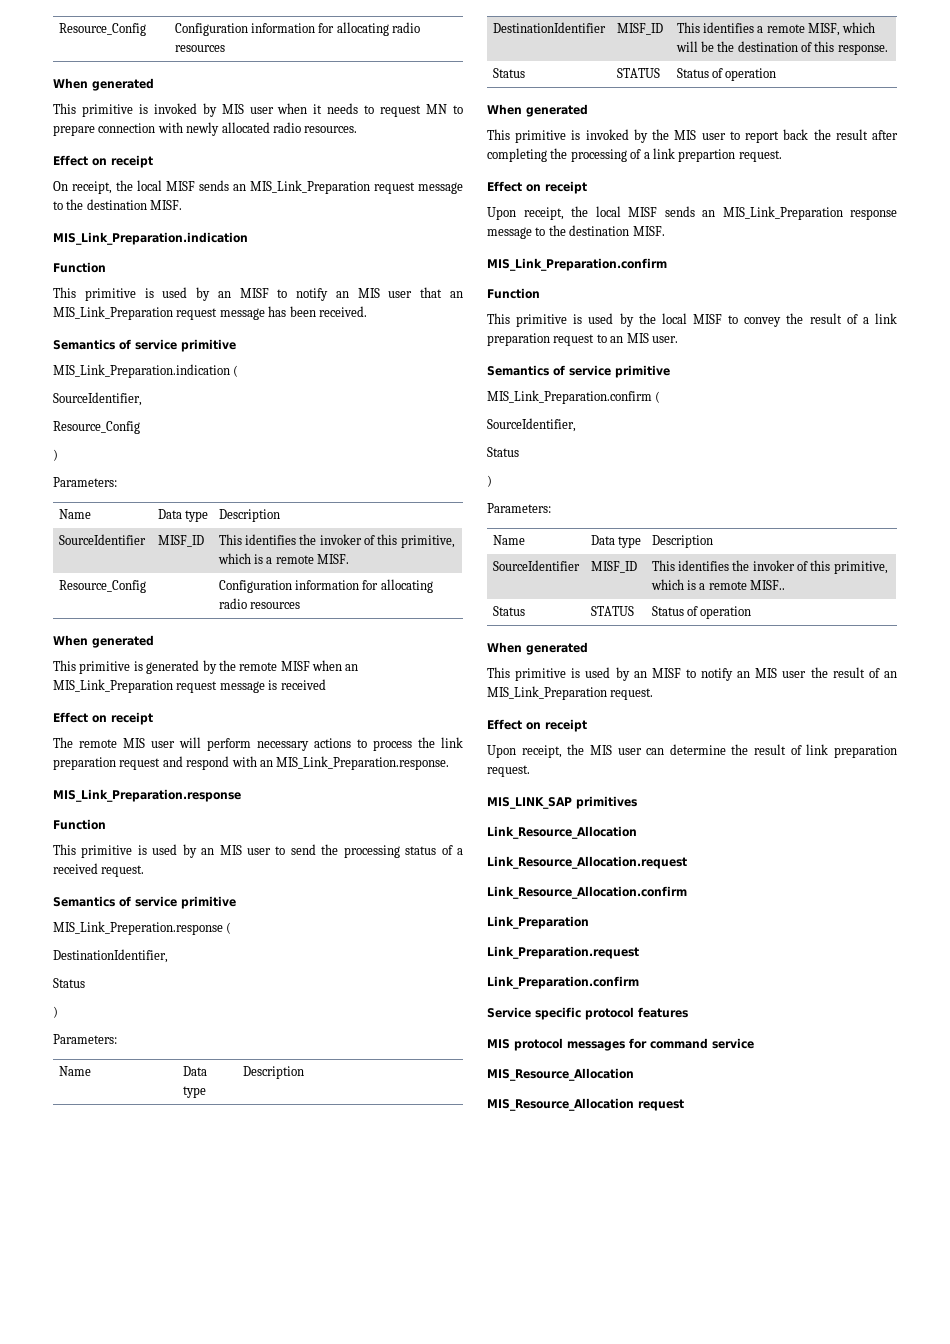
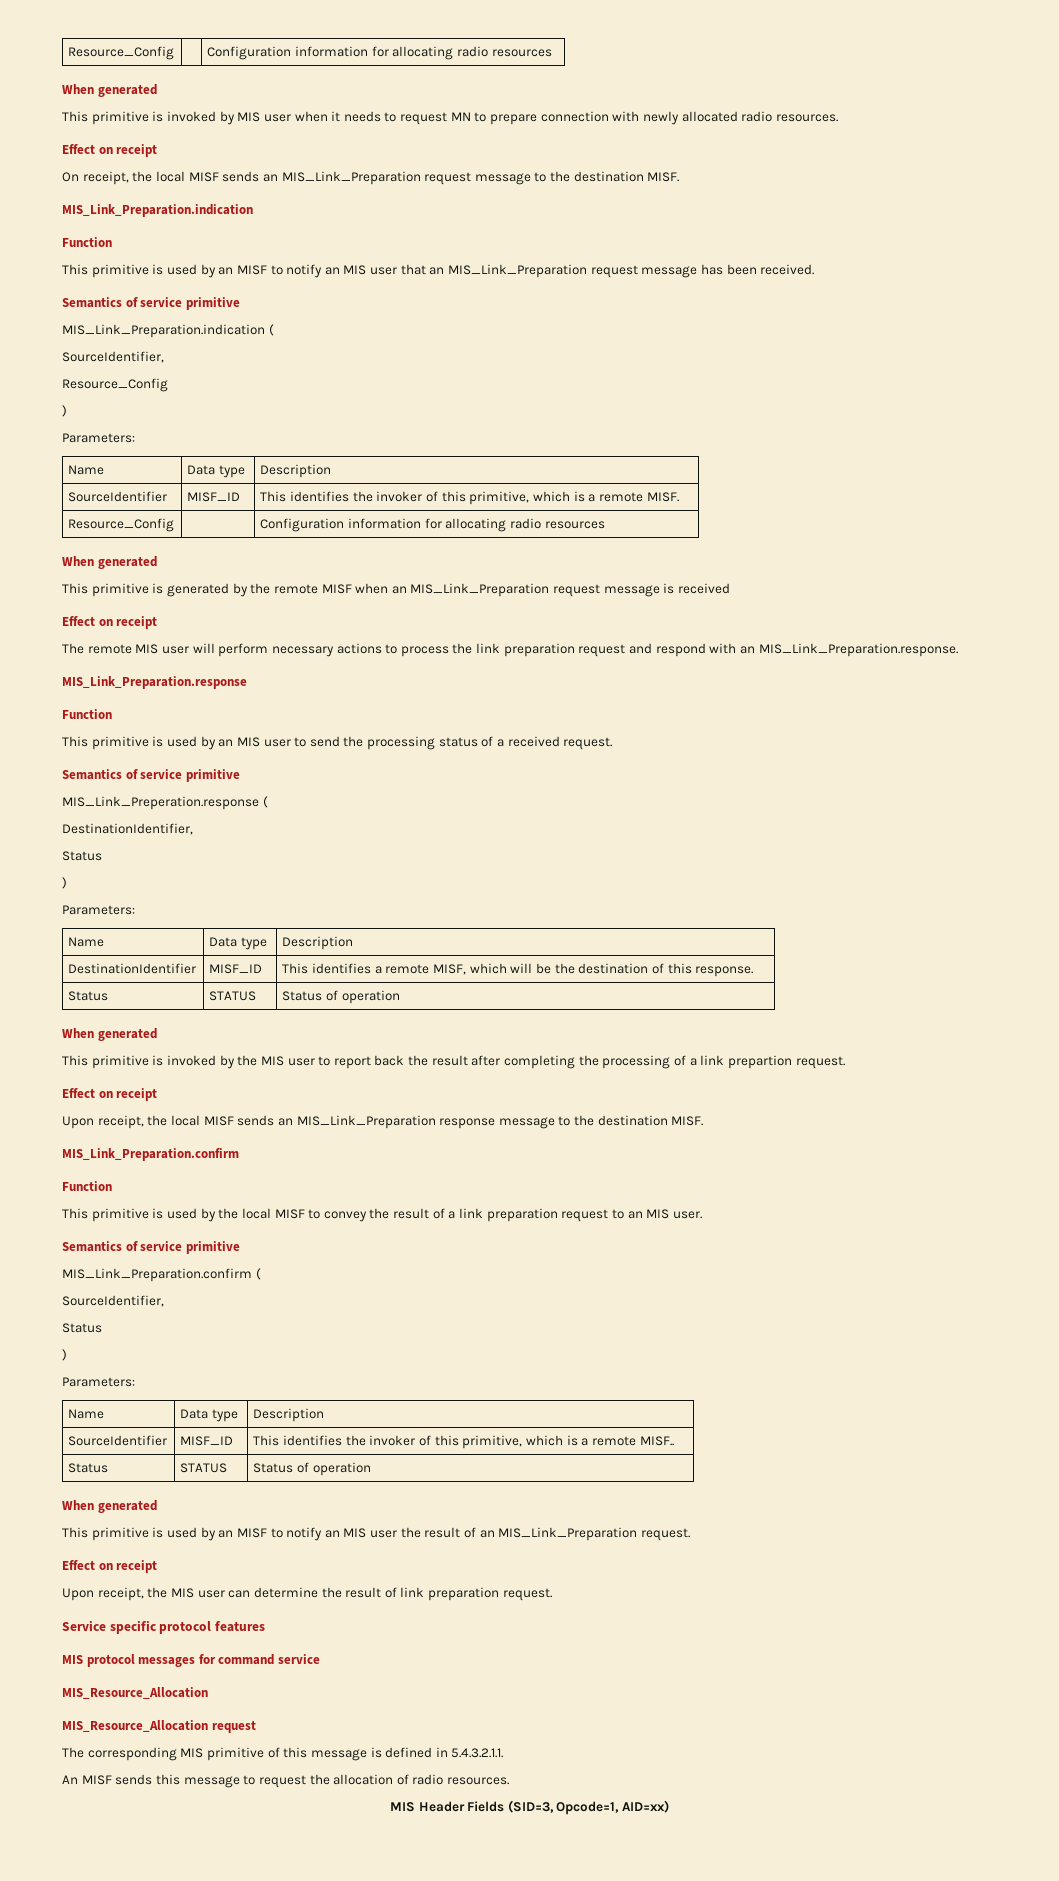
- MIS_LINK_SAP primitives
- Link_Resource_Allocation
- Link_Resource_Allocation.request
- Link_Resource_Allocation.confirm
- Link_Preparation
- Link_Preparation.request
- Link_Preparation.confirm
+ The corresponding MIS primitive of this message is defined in 5.4.3.2.1.1.
+ An MISF sends this message to request the allocation of radio resources.
+ MIS Header Fields (SID=3, Opcode=1, AID=xx)

